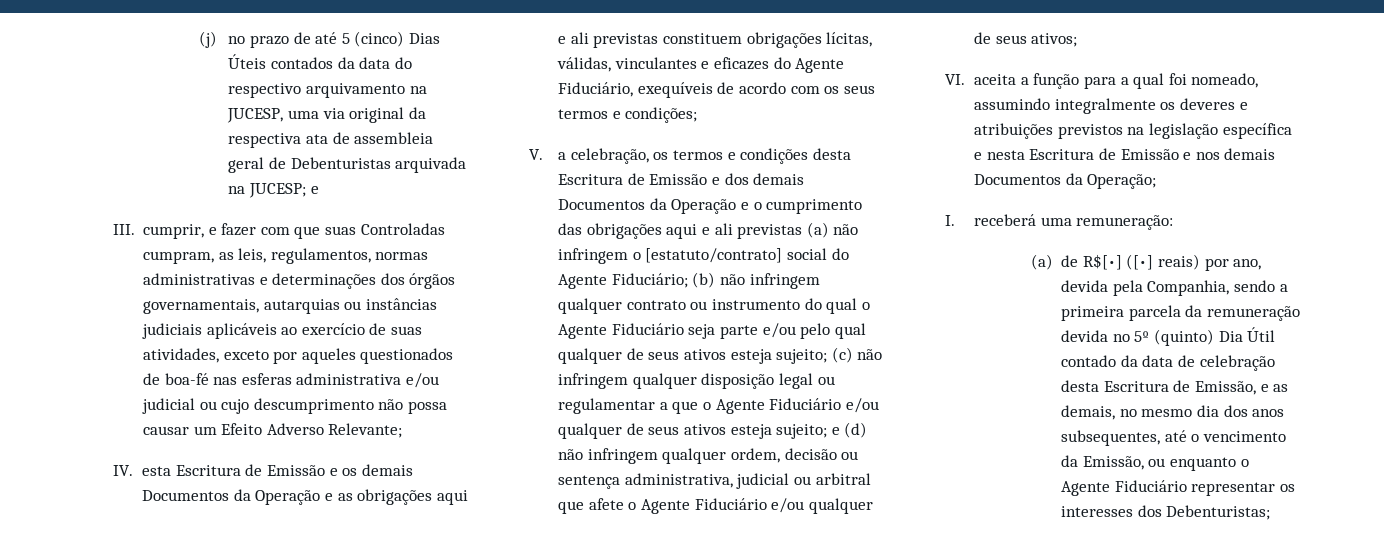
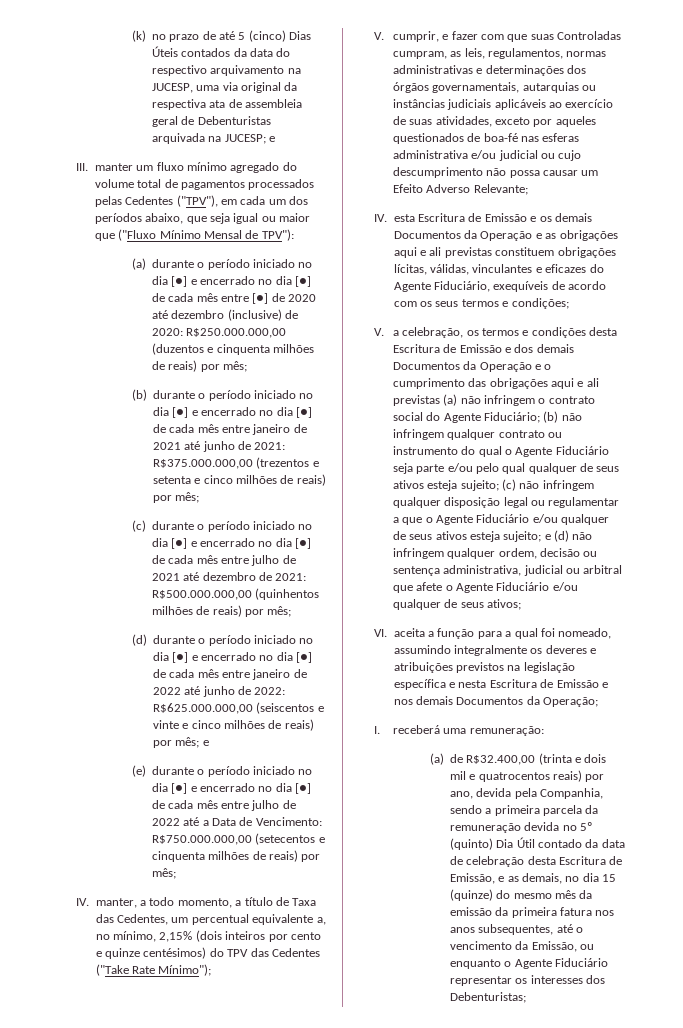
- (j) no prazo de até 5 (cinco) Dias Úteis contados da data do respectivo arquivamento na JUCESP, uma via original da respectiva ata de assembleia geral de Debenturistas arquivada na JUCESP; e
+ (k) no prazo de até 5 (cinco) Dias Úteis contados da data do respectivo arquivamento na JUCESP, uma via original da respectiva ata de assembleia geral de Debenturistas arquivada na JUCESP; e
- III. cumprir, e fazer com que suas Controladas cumpram, as leis, regulamentos, normas administrativas e determinações dos órgãos governamentais, autarquias ou instâncias judiciais aplicáveis ao exercício de suas atividades, exceto por aqueles questionados de boa-fé nas esferas administrativa e/ou judicial ou cujo descumprimento não possa causar um Efeito Adverso Relevante;
+ III. manter um fluxo mínimo agregado do volume total de pagamentos processados pelas Cedentes ("TPV"), em cada um dos períodos abaixo, que seja igual ou maior que ("Fluxo Mínimo Mensal de TPV"):
+ (a) durante o período iniciado no dia [●] e encerrado no dia [●] de cada mês entre [●] de 2020 até dezembro (inclusive) de 2020: R$250.000.000,00 (duzentos e cinquenta milhões de reais) por mês;
+ (b) durante o período iniciado no dia [●] e encerrado no dia [●] de cada mês entre janeiro de 2021 até junho de 2021: R$375.000.000,00 (trezentos e setenta e cinco milhões de reais) por mês;
+ (c) durante o período iniciado no dia [●] e encerrado no dia [●] de cada mês entre julho de 2021 até dezembro de 2021: R$500.000.000,00 (quinhentos milhões de reais) por mês;
+ (d) durante o período iniciado no dia [●] e encerrado no dia [●] de cada mês entre janeiro de 2022 até junho de 2022: R$625.000.000,00 (seiscentos e vinte e cinco milhões de reais) por mês; e
+ (e) durante o período iniciado no dia [●] e encerrado no dia [●] de cada mês entre julho de 2022 até a Data de Vencimento: R$750.000.000,00 (setecentos e cinquenta milhões de reais) por mês;
+ IV. manter, a todo momento, a título de Taxa das Cedentes, um percentual equivalente a, no mínimo, 2,15% (dois inteiros por cento e quinze centésimos) do TPV das Cedentes ("Take Rate Mínimo");
+ V. cumprir, e fazer com que suas Controladas cumpram, as leis, regulamentos, normas administrativas e determinações dos órgãos governamentais, autarquias ou instâncias judiciais aplicáveis ao exercício de suas atividades, exceto por aqueles questionados de boa-fé nas esferas administrativa e/ou judicial ou cujo descumprimento não possa causar um Efeito Adverso Relevante;
- V. a celebração, os termos e condições desta Escritura de Emissão e dos demais Documentos da Operação e o cumprimento das obrigações aqui e ali previstas (a) não infringem o [estatuto/contrato] social do Agente Fiduciário;
+ V. a celebração, os termos e condições desta Escritura de Emissão e dos demais Documentos da Operação e o cumprimento das obrigações aqui e ali previstas (a) não infringem o contrato social do Agente Fiduciário;
- (a) de R$[•] ([•] reais) por ano, devida pela Companhia, sendo a primeira parcela da remuneração devida no 5º (quinto) Dia Útil contado da data de celebração desta Escritura de Emissão, e as demais, no mesmo dia dos anos subsequentes, até o vencimento da Emissão, ou enquanto o Agente Fiduciário representar os interesses dos Debenturistas;
+ (a) de R$32.400,00 (trinta e dois mil e quatrocentos reais) por ano, devida pela Companhia, sendo a primeira parcela da remuneração devida no 5º (quinto) Dia Útil contado da data de celebração desta Escritura de Emissão, e as demais, no dia 15 (quinze) do mesmo mês da emissão da primeira fatura nos anos subsequentes, até o vencimento da Emissão, ou enquanto o Agente Fiduciário representar os interesses dos Debenturistas;

